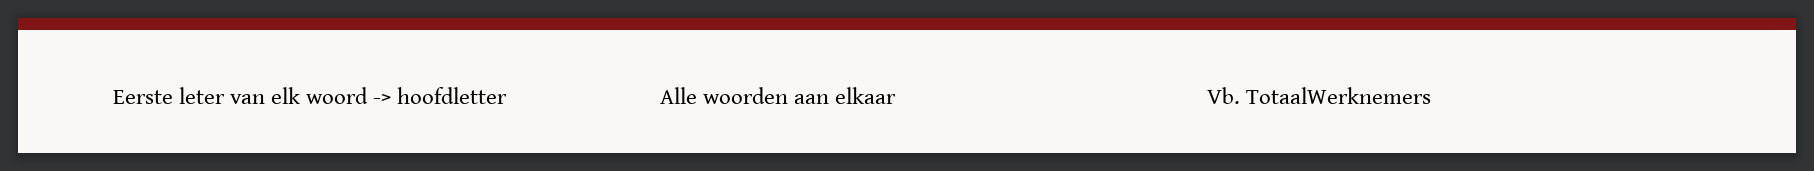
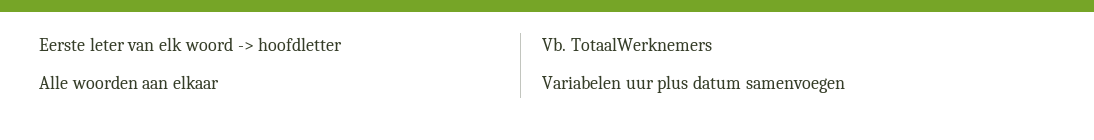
+ Variabelen uur plus datum samenvoegen

